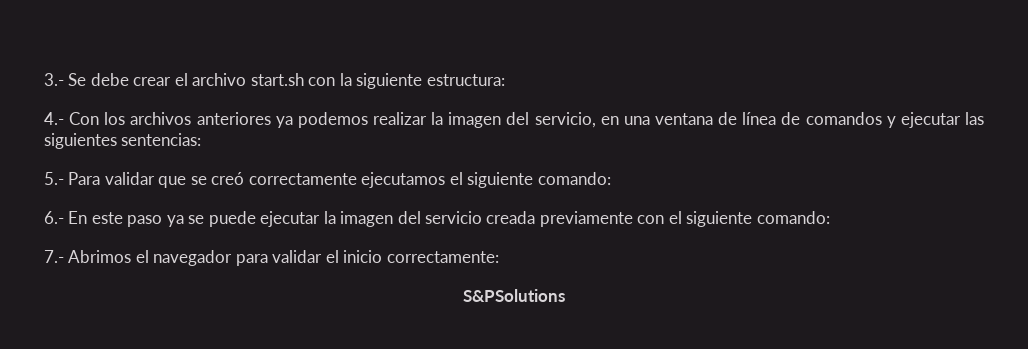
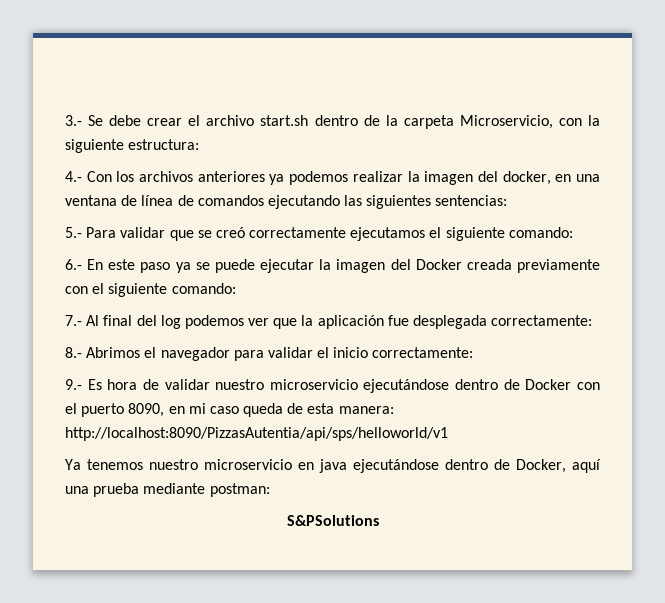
- 3.- Se debe crear el archivo start.sh con la siguiente estructura:
+ 3.- Se debe crear el archivo start.sh dentro de la carpeta Microservicio, con la siguiente estructura:
- 4.- Con los archivos anteriores ya podemos realizar la imagen del servicio, en una ventana de línea de comandos y ejecutar las siguientes sentencias:
+ 4.- Con los archivos anteriores ya podemos realizar la imagen del docker, en una ventana de línea de comandos ejecutando las siguientes sentencias:
- 6.- En este paso ya se puede ejecutar la imagen del servicio creada previamente con el siguiente comando:
+ 6.- En este paso ya se puede ejecutar la imagen del Docker creada previamente con el siguiente comando:
- 7.- Abrimos el navegador para validar el inicio correctamente:
+ 7.- Al final del log podemos ver que la aplicación fue desplegada correctamente:
+ 8.- Abrimos el navegador para validar el inicio correctamente:
+ 9.- Es hora de validar nuestro microservicio ejecutándose dentro de Docker con el puerto 8090, en mi caso queda de esta manera: http://localhost:8090/PizzasAutentia/api/sps/helloworld/v1
+ Ya tenemos nuestro microservicio en java ejecutándose dentro de Docker, aquí una prueba mediante postman:

